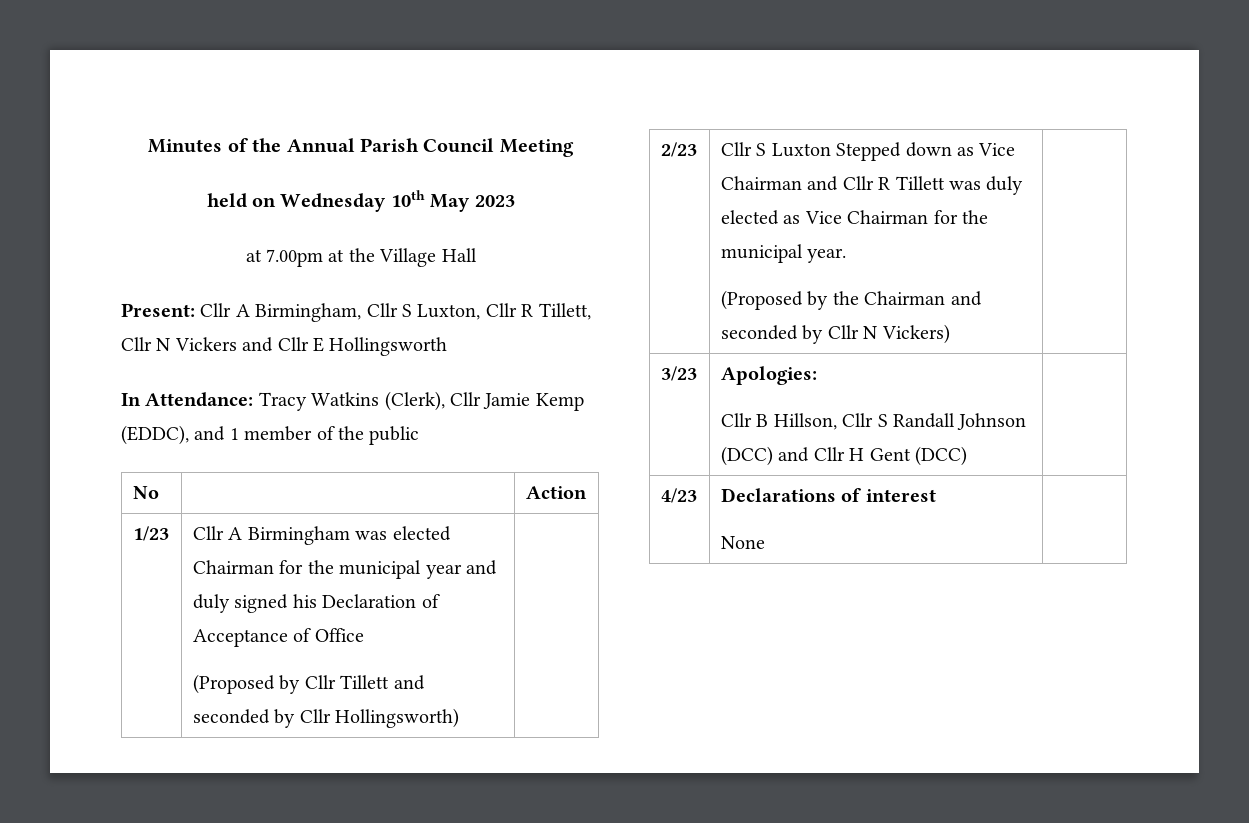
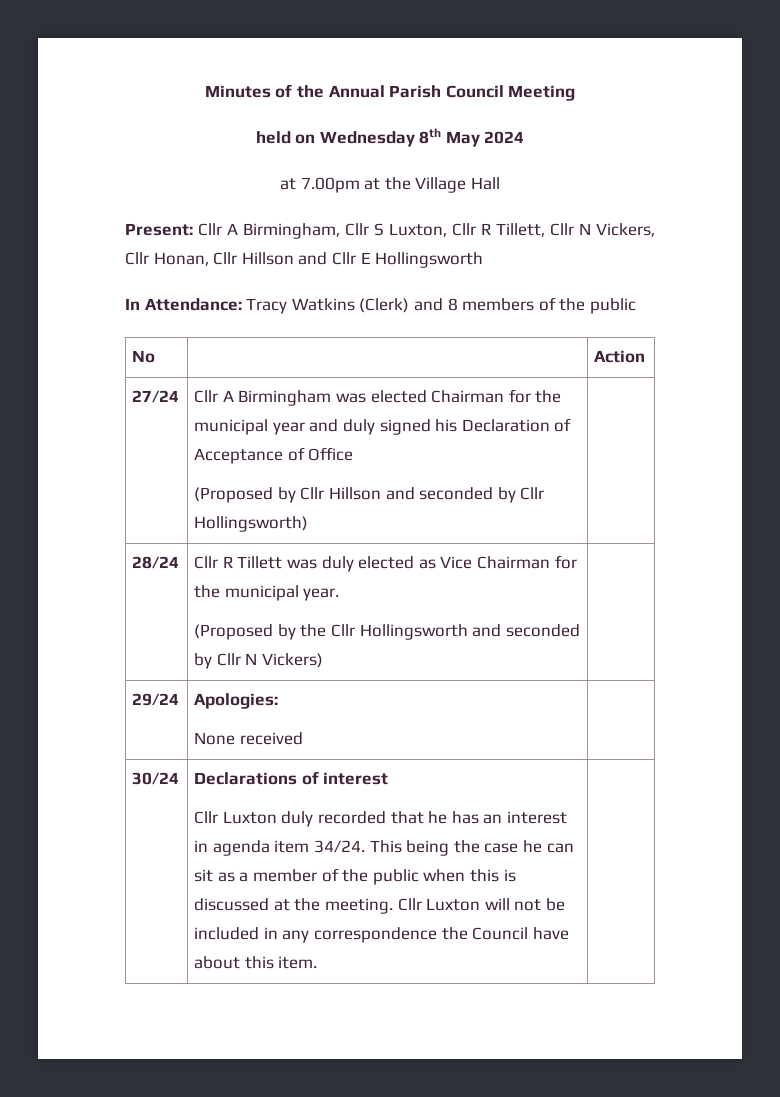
- held on Wednesday 10th May 2023
+ held on Wednesday 8th May 2024
- Present: Cllr A Birmingham, Cllr S Luxton, Cllr R Tillett, Cllr N Vickers and Cllr E Hollingsworth
+ Present: Cllr A Birmingham, Cllr S Luxton, Cllr R Tillett, Cllr N Vickers, Cllr Honan, Cllr Hillson and Cllr E Hollingsworth
- In Attendance: Tracy Watkins (Clerk), Cllr Jamie Kemp (EDDC), and 1 member of the public
+ In Attendance: Tracy Watkins (Clerk) and 8 members of the public
- 1/23 | Cllr A Birmingham was elected Chairman for the municipal year and duly signed his Declaration of Acceptance of Office
- (Proposed by Cllr Tillett and seconded by Cllr Hollingsworth) |
+ 27/24 | Cllr A Birmingham was elected Chairman for the municipal year and duly signed his Declaration of Acceptance of Office
+ (Proposed by Cllr Hillson and seconded by Cllr Hollingsworth) |
- 2/23 | Cllr S Luxton Stepped down as Vice Chairman and Cllr R Tillett was duly elected as Vice Chairman for the municipal year.
- (Proposed by the Chairman and seconded by Cllr N Vickers) |
+ 28/24 | Cllr R Tillett was duly elected as Vice Chairman for the municipal year.
+ (Proposed by the Cllr Hollingsworth and seconded by Cllr N Vickers) |
- 3/23 | Apologies:
- Cllr B Hillson, Cllr S Randall Johnson (DCC) and Cllr H Gent (DCC) |
- 4/23 | Declarations of interest
- None |
+ 29/24 | Apologies:
+ None received |
+ 30/24 | Declarations of interest
+ Cllr Luxton duly recorded that he has an interest in agenda item 34/24. This being the case he can sit as a member of the public when this is discussed at the meeting. Cllr Luxton will not be included in any correspondence the Council have about this item.

